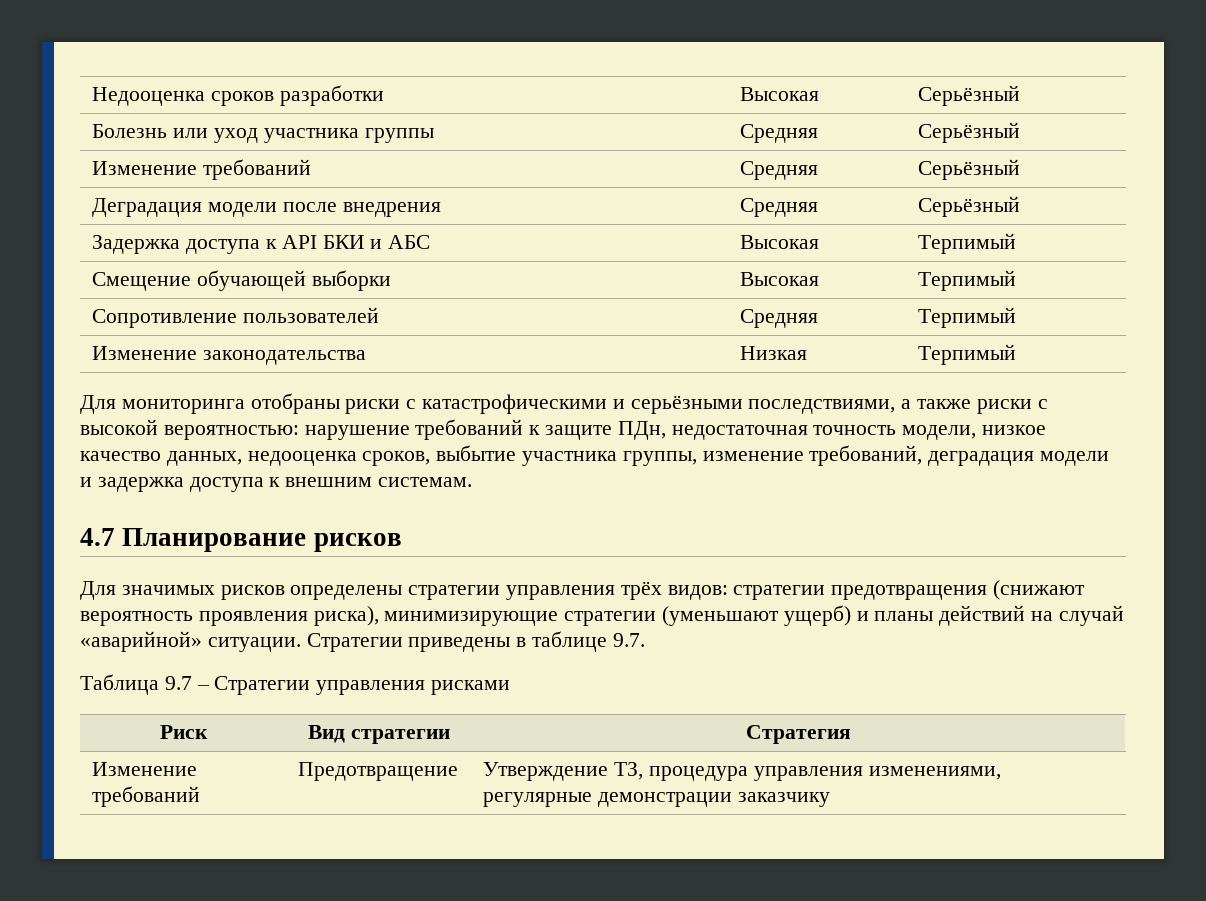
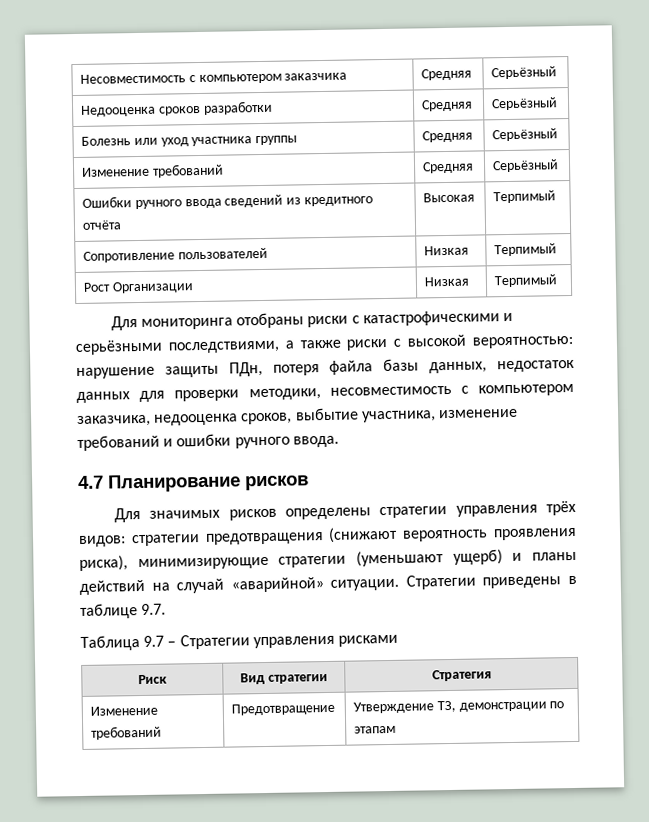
+ Несовместимость с компьютером заказчика | Средняя | Серьёзный
- Недооценка сроков разработки | Высокая | Серьёзный
+ Недооценка сроков разработки | Средняя | Серьёзный
- Деградация модели после внедрения | Средняя | Серьёзный
- Задержка доступа к API БКИ и АБС | Высокая | Терпимый
- Смещение обучающей выборки | Высокая | Терпимый
+ Ошибки ручного ввода сведений из кредитного отчёта | Высокая | Терпимый
- Сопротивление пользователей | Средняя | Терпимый
- Изменение законодательства | Низкая | Терпимый
+ Сопротивление пользователей | Низкая | Терпимый
+ Рост Организации | Низкая | Терпимый
- Для мониторинга отобраны риски с катастрофическими и серьёзными последствиями, а также риски с высокой вероятностью: нарушение требований к защите ПДн, недостаточная точность модели, низкое качество данных, недооценка сроков, выбытие участника группы, изменение требований, деградация модели и задержка доступа к внешним системам.
+ Для мониторинга отобраны риски с катастрофическими и серьёзными последствиями, а также риски с высокой вероятностью: нарушение защиты ПДн, потеря файла базы данных, недостаток данных для проверки методики, несовместимость с компьютером заказчика, недооценка сроков, выбытие участника, изменение требований и ошибки ручного ввода.
- Изменение требований | Предотвращение | Утверждение ТЗ, процедура управления изменениями, регулярные демонстрации заказчику
+ Изменение требований | Предотвращение | Утверждение ТЗ, демонстрации по этапам

